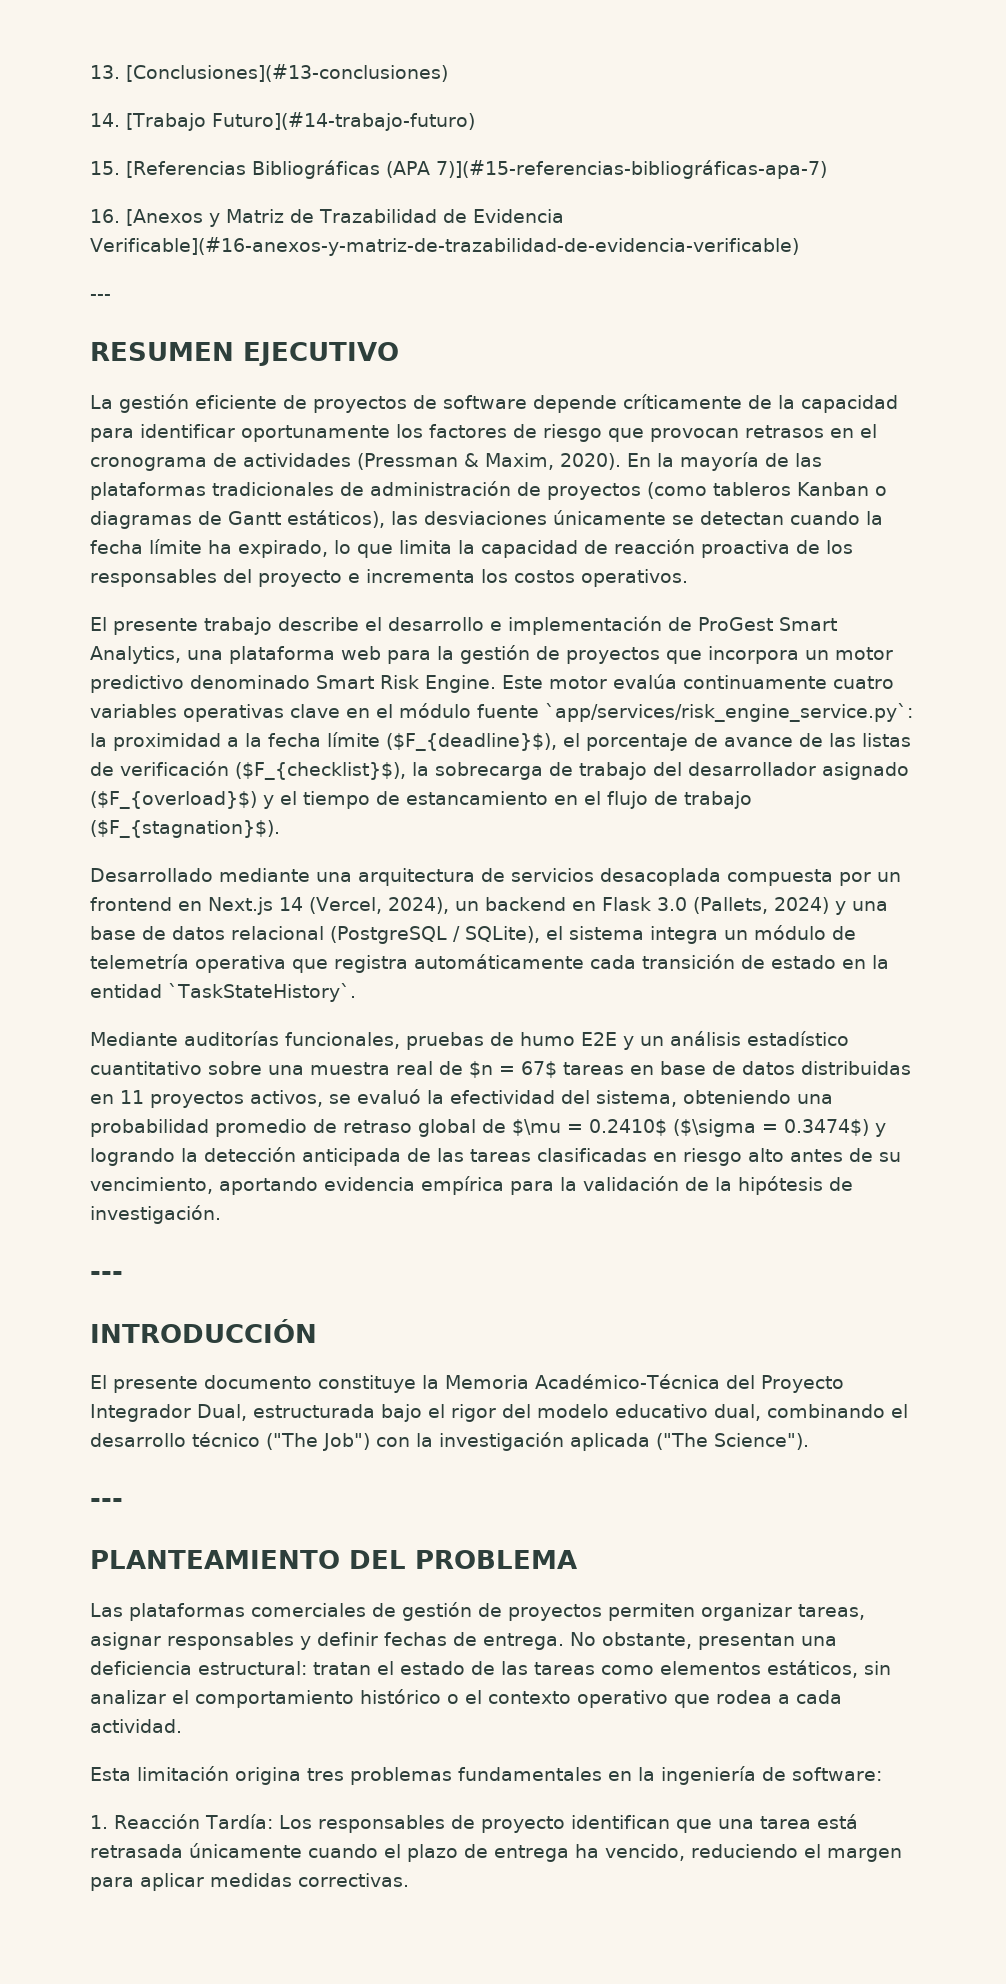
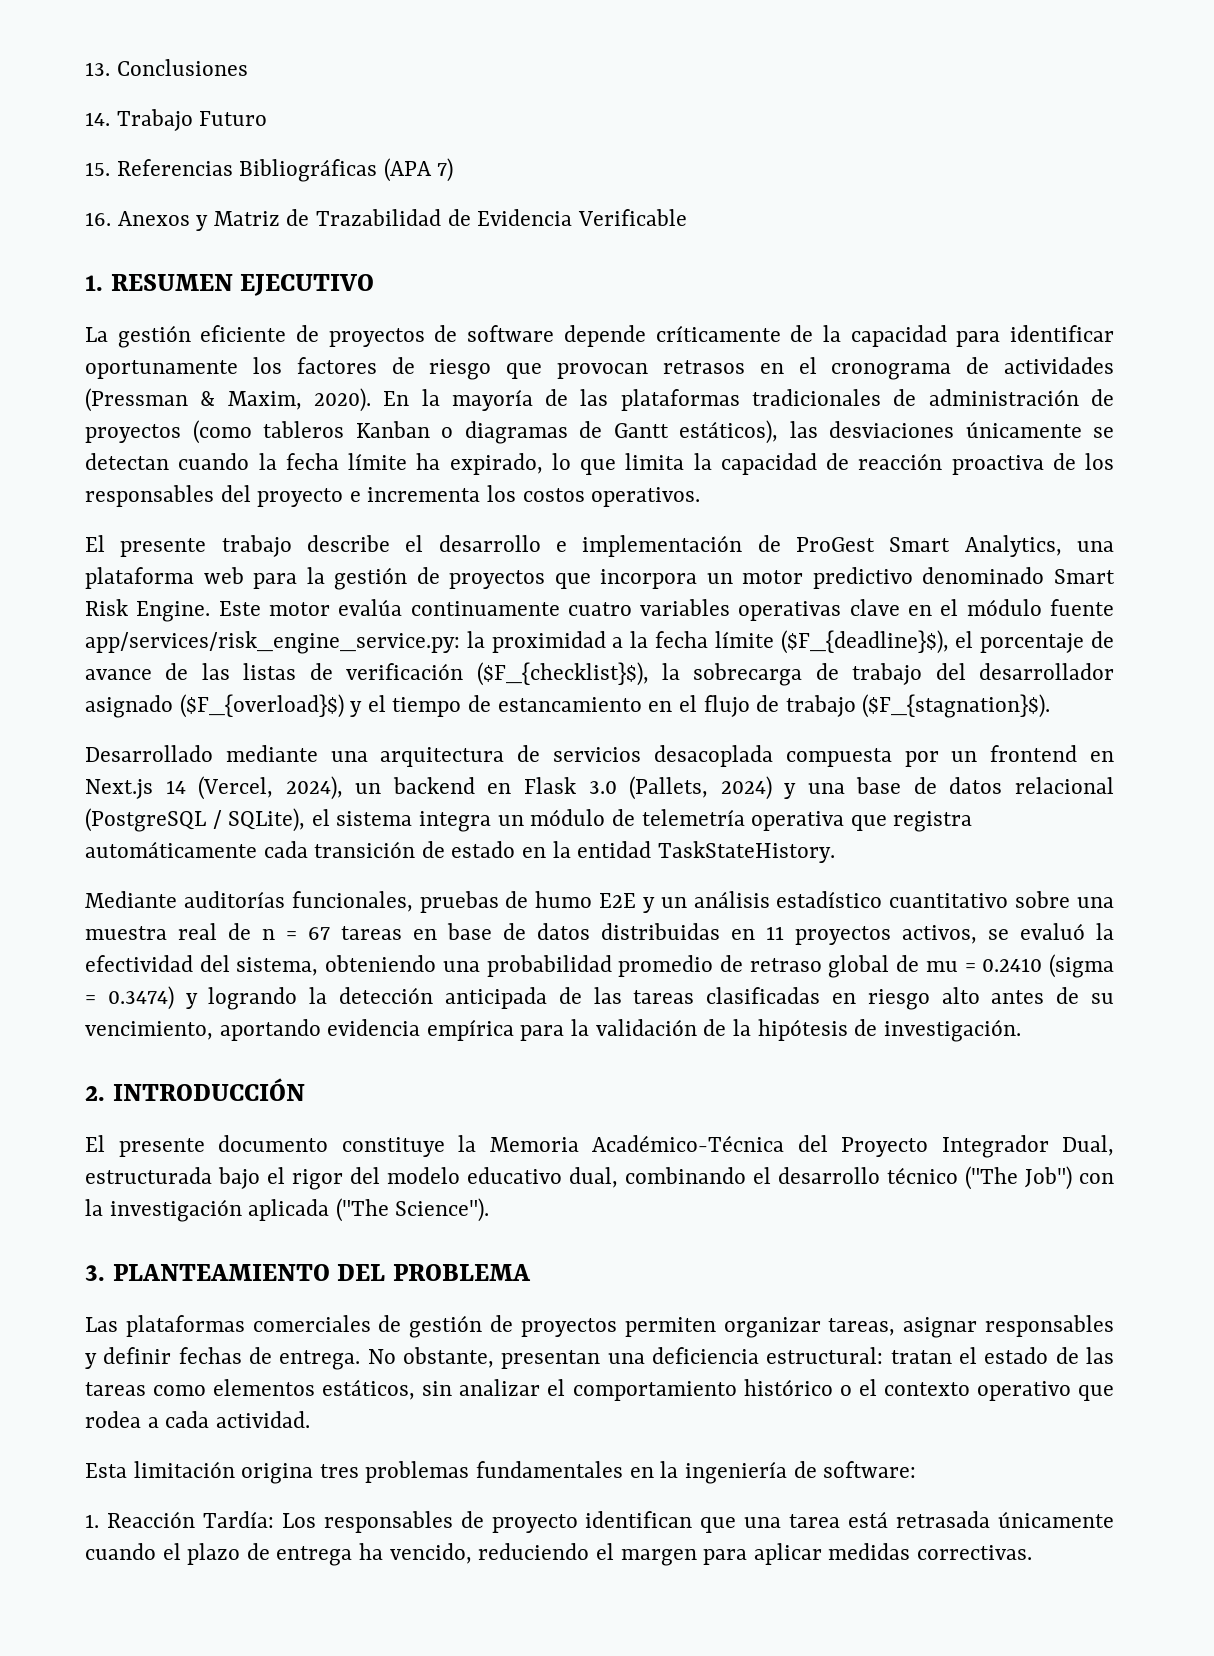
- 13. [Conclusiones](#13-conclusiones)
+ 13. Conclusiones
- 14. [Trabajo Futuro](#14-trabajo-futuro)
+ 14. Trabajo Futuro
- 15. [Referencias Bibliográficas (APA 7)](#15-referencias-bibliográficas-apa-7)
+ 15. Referencias Bibliográficas (APA 7)
- 16. [Anexos y Matriz de Trazabilidad de Evidencia Verificable](#16-anexos-y-matriz-de-trazabilidad-de-evidencia-verificable)
- ---
- RESUMEN EJECUTIVO
+ 16. Anexos y Matriz de Trazabilidad de Evidencia Verificable
+ 1. RESUMEN EJECUTIVO
- Este motor evalúa continuamente cuatro variables operativas clave en el módulo fuente `app/services/risk_engine_service.py`: la proximidad a la fecha límite ($F_{deadline}$), el porcentaje de avance de las listas de verificación ($F_{checklist}$), la sobrecarga de trabajo del desarrollador asignado ($F_{overload}$) y el tiempo de estancamiento en el flujo de trabajo ($F_{stagnation}$).
+ Este motor evalúa continuamente cuatro variables operativas clave en el módulo fuente app/services/risk_engine_service.py: la proximidad a la fecha límite ($F_{deadline}$), el porcentaje de avance de las listas de verificación ($F_{checklist}$), la sobrecarga de trabajo del desarrollador asignado ($F_{overload}$) y el tiempo de estancamiento en el flujo de trabajo ($F_{stagnation}$).
- Desarrollado mediante una arquitectura de servicios desacoplada compuesta por un frontend en Next.js 14 (Vercel, 2024), un backend en Flask 3.0 (Pallets, 2024) y una base de datos relacional (PostgreSQL / SQLite), el sistema integra un módulo de telemetría operativa que registra automáticamente cada transición de estado en la entidad `TaskStateHistory`.
+ Desarrollado mediante una arquitectura de servicios desacoplada compuesta por un frontend en Next.js 14 (Vercel, 2024), un backend en Flask 3.0 (Pallets, 2024) y una base de datos relacional (PostgreSQL / SQLite), el sistema integra un módulo de telemetría operativa que registra automáticamente cada transición de estado en la entidad TaskStateHistory.
- Mediante auditorías funcionales, pruebas de humo E2E y un análisis estadístico cuantitativo sobre una muestra real de $n = 67$ tareas en base de datos distribuidas en 11 proyectos activos, se evaluó la efectividad del sistema, obteniendo una probabilidad promedio de retraso global de $\mu = 0.2410$ ($\sigma = 0.3474$) y logrando la detección anticipada de las tareas clasificadas en riesgo alto antes de su vencimiento, aportando evidencia empírica para la validación de la hipótesis de investigación.
- ---
- INTRODUCCIÓN
+ Mediante auditorías funcionales, pruebas de humo E2E y un análisis estadístico cuantitativo sobre una muestra real de n = 67 tareas en base de datos distribuidas en 11 proyectos activos, se evaluó la efectividad del sistema, obteniendo una probabilidad promedio de retraso global de mu = 0.2410 (sigma = 0.3474) y logrando la detección anticipada de las tareas clasificadas en riesgo alto antes de su vencimiento, aportando evidencia empírica para la validación de la hipótesis de investigación.
+ 2. INTRODUCCIÓN
  El presente documento constituye la Memoria Académico-Técnica del Proyecto Integrador Dual, estructurada bajo el rigor del modelo educativo dual, combinando el desarrollo técnico ("The Job") con la investigación aplicada ("The Science").
- ---
- PLANTEAMIENTO DEL PROBLEMA
+ 3. PLANTEAMIENTO DEL PROBLEMA

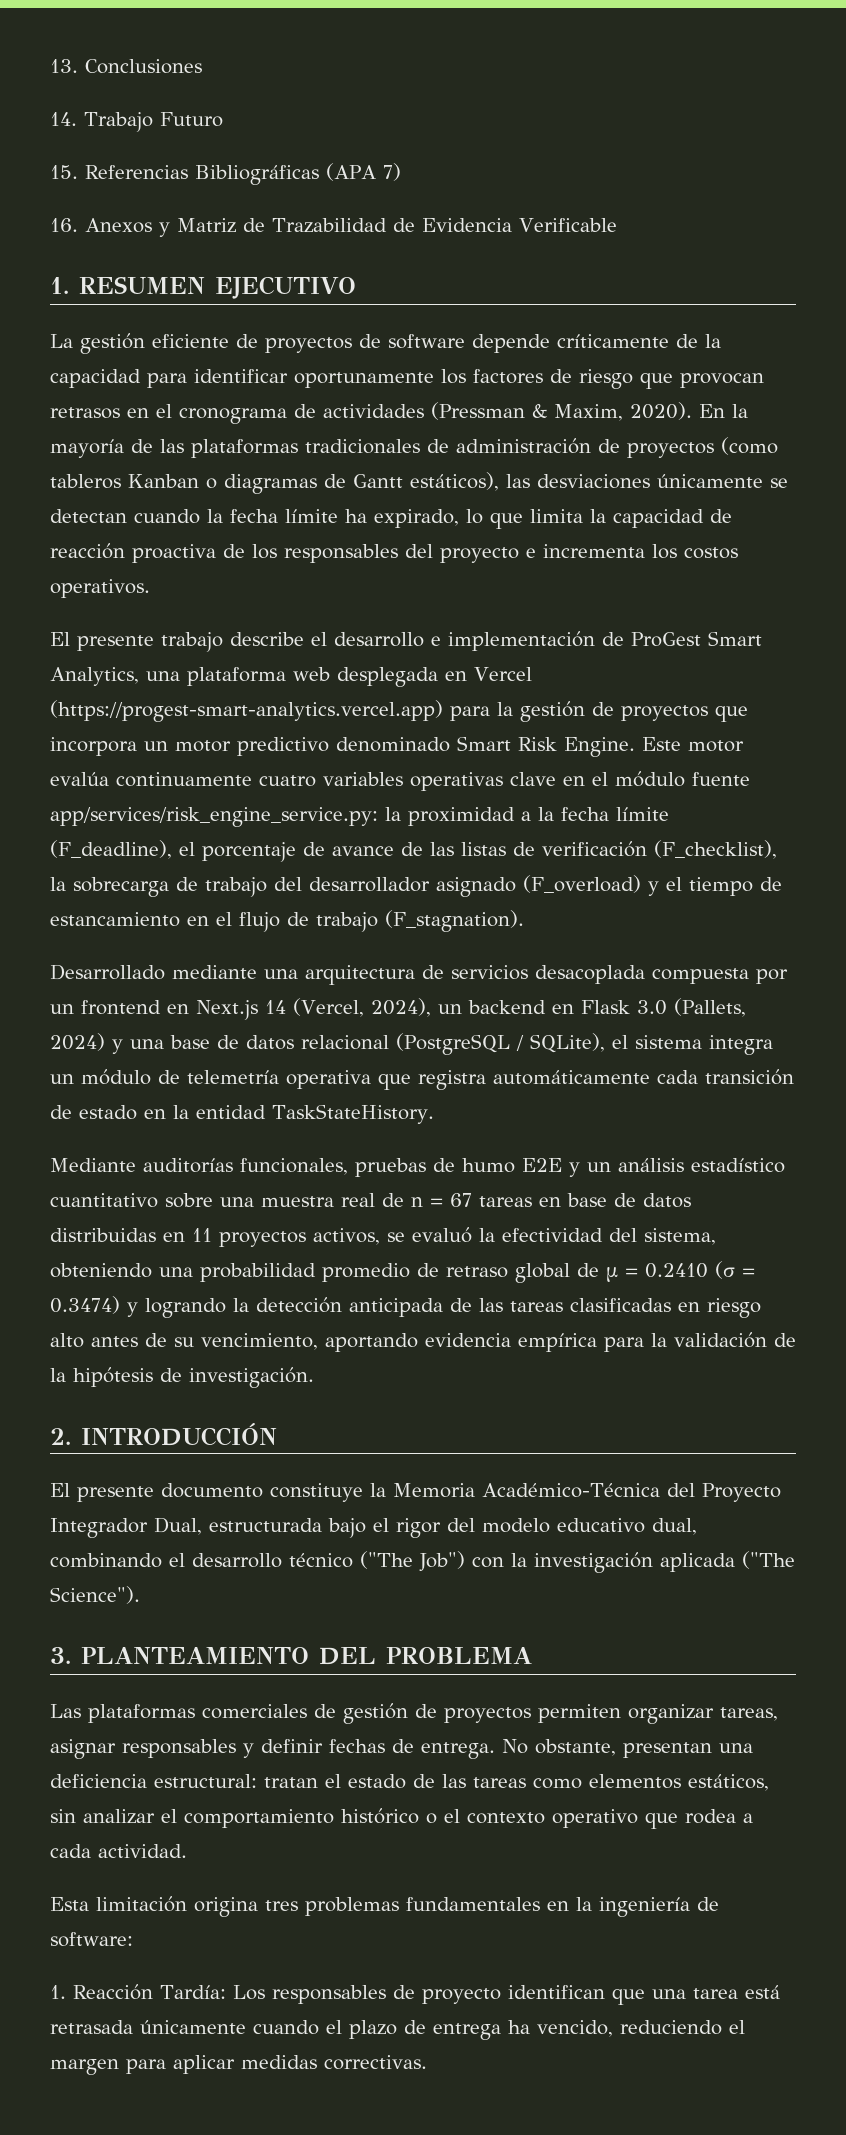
- El presente trabajo describe el desarrollo e implementación de ProGest Smart Analytics, una plataforma web para la gestión de proyectos que incorpora un motor predictivo denominado Smart Risk Engine.
+ El presente trabajo describe el desarrollo e implementación de ProGest Smart Analytics, una plataforma web desplegada en Vercel (https://progest-smart-analytics.vercel.app) para la gestión de proyectos que incorpora un motor predictivo denominado Smart Risk Engine.
- Este motor evalúa continuamente cuatro variables operativas clave en el módulo fuente app/services/risk_engine_service.py: la proximidad a la fecha límite ($F_{deadline}$), el porcentaje de avance de las listas de verificación ($F_{checklist}$), la sobrecarga de trabajo del desarrollador asignado ($F_{overload}$) y el tiempo de estancamiento en el flujo de trabajo ($F_{stagnation}$).
+ Este motor evalúa continuamente cuatro variables operativas clave en el módulo fuente app/services/risk_engine_service.py: la proximidad a la fecha límite (F_deadline), el porcentaje de avance de las listas de verificación (F_checklist), la sobrecarga de trabajo del desarrollador asignado (F_overload) y el tiempo de estancamiento en el flujo de trabajo (F_stagnation).
- Mediante auditorías funcionales, pruebas de humo E2E y un análisis estadístico cuantitativo sobre una muestra real de n = 67 tareas en base de datos distribuidas en 11 proyectos activos, se evaluó la efectividad del sistema, obteniendo una probabilidad promedio de retraso global de mu = 0.2410 (sigma = 0.3474) y logrando la detección anticipada de las tareas clasificadas en riesgo alto antes de su vencimiento, aportando evidencia empírica para la validación de la hipótesis de investigación.
+ Mediante auditorías funcionales, pruebas de humo E2E y un análisis estadístico cuantitativo sobre una muestra real de n = 67 tareas en base de datos distribuidas en 11 proyectos activos, se evaluó la efectividad del sistema, obteniendo una probabilidad promedio de retraso global de μ = 0.2410 (σ = 0.3474) y logrando la detección anticipada de las tareas clasificadas en riesgo alto antes de su vencimiento, aportando evidencia empírica para la validación de la hipótesis de investigación.

